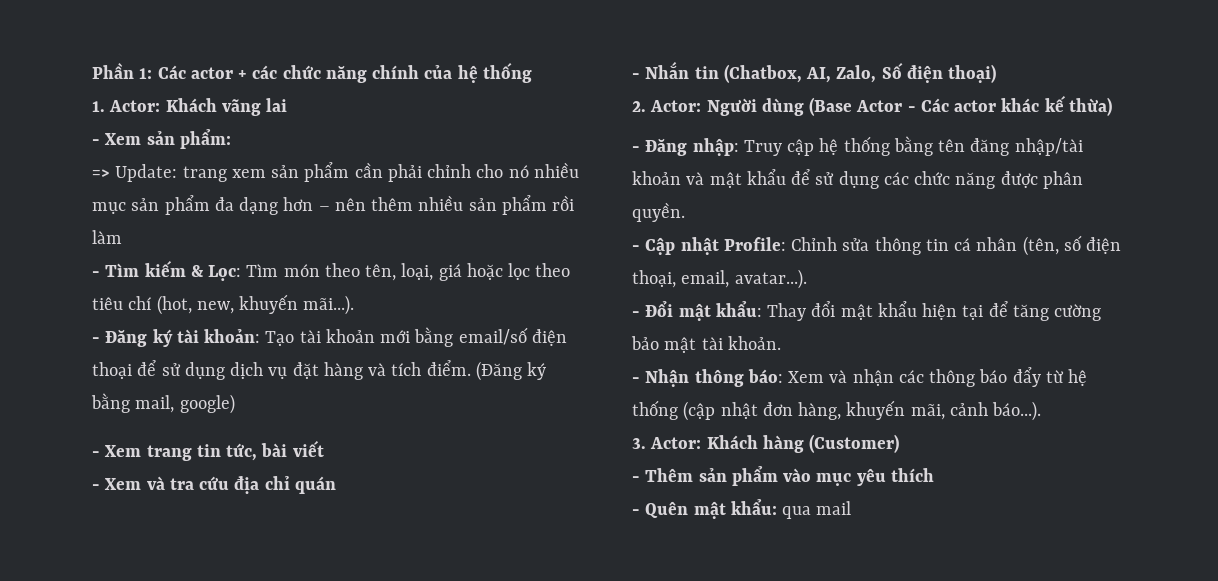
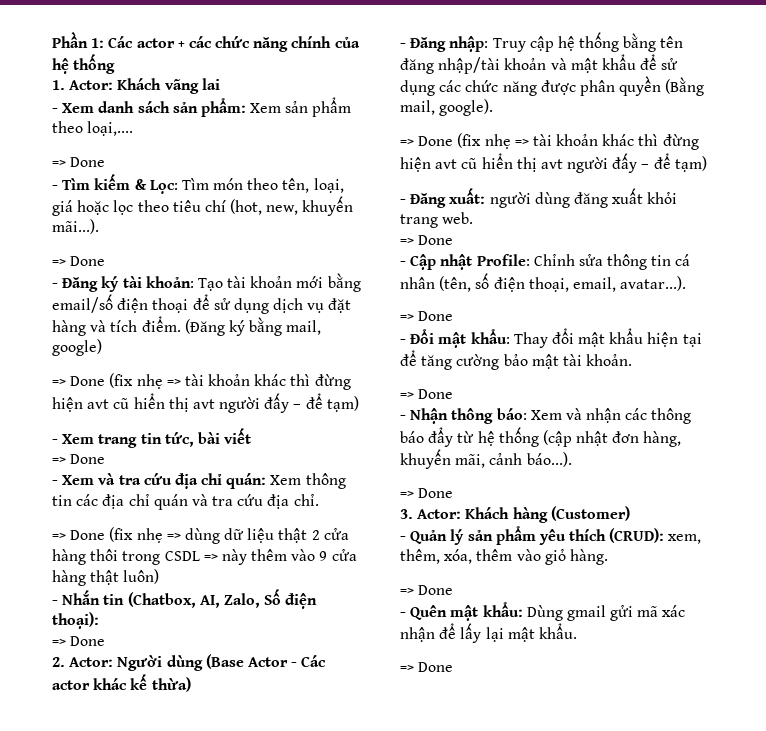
- - Xem sản phẩm:
- => Update: trang xem sản phẩm cần phải chỉnh cho nó nhiều mục sản phẩm đa dạng hơn – nên thêm nhiều sản phẩm rồi làm
+ - Xem danh sách sản phẩm: Xem sản phẩm theo loại,....
+ => Done
  - Tìm kiếm & Lọc: Tìm món theo tên, loại, giá hoặc lọc theo tiêu chí (hot, new, khuyến mãi...).
+ => Done
  (Đăng ký bằng mail, google)
+ => Done (fix nhẹ => tài khoản khác thì đừng hiện avt cũ hiển thị avt người đấy – để tạm)
  - Xem trang tin tức, bài viết
+ => Done
- - Xem và tra cứu địa chỉ quán
+ - Xem và tra cứu địa chỉ quán: Xem thông tin các địa chỉ quán và tra cứu địa chỉ.
+ => Done (fix nhẹ => dùng dữ liệu thật 2 cửa hàng thôi trong CSDL => này thêm vào 9 cửa hàng thật luôn)
- - Nhắn tin (Chatbox, AI, Zalo, Số điện thoại)
+ - Nhắn tin (Chatbox, AI, Zalo, Số điện thoại):
+ => Done
- - Đăng nhập: Truy cập hệ thống bằng tên đăng nhập/tài khoản và mật khẩu để sử dụng các chức năng được phân quyền.
+ - Đăng nhập: Truy cập hệ thống bằng tên đăng nhập/tài khoản và mật khẩu để sử dụng các chức năng được phân quyền (Bằng mail, google).
+ => Done (fix nhẹ => tài khoản khác thì đừng hiện avt cũ hiển thị avt người đấy – để tạm)
+ - Đăng xuất: người dùng đăng xuất khỏi trang web.
+ => Done
  - Cập nhật Profile: Chỉnh sửa thông tin cá nhân (tên, số điện thoại, email, avatar...).
+ => Done
  - Đổi mật khẩu: Thay đổi mật khẩu hiện tại để tăng cường bảo mật tài khoản.
+ => Done
  - Nhận thông báo: Xem và nhận các thông báo đẩy từ hệ thống (cập nhật đơn hàng, khuyến mãi, cảnh báo...).
+ => Done
- - Thêm sản phẩm vào mục yêu thích
- - Quên mật khẩu: qua mail
+ - Quản lý sản phẩm yêu thích (CRUD): xem, thêm, xóa, thêm vào giỏ hàng.
+ => Done
+ - Quên mật khẩu: Dùng gmail gửi mã xác nhận để lấy lại mật khẩu.
+ => Done

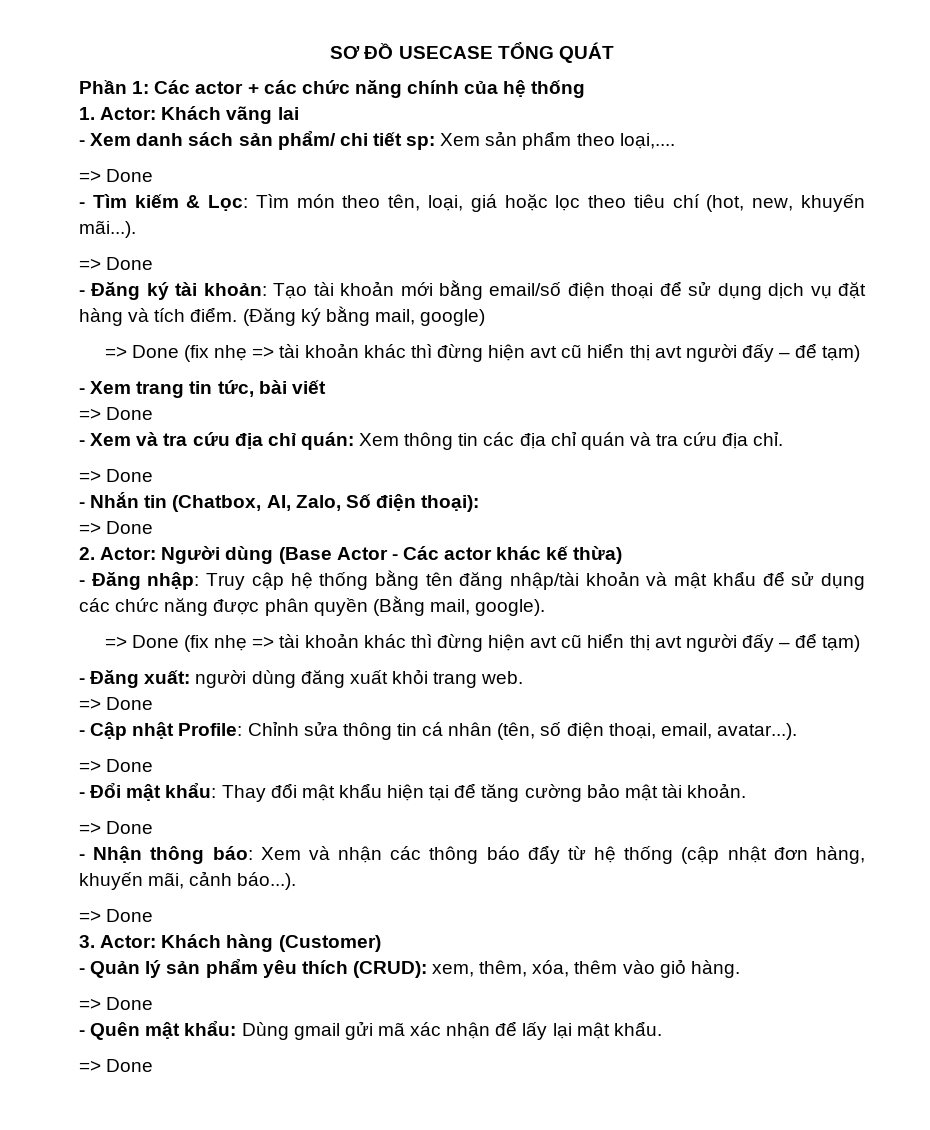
+ SƠ ĐỒ USECASE TỔNG QUÁT
- - Xem danh sách sản phẩm: Xem sản phẩm theo loại,....
+ - Xem danh sách sản phẩm/ chi tiết sp: Xem sản phẩm theo loại,....
  - Xem và tra cứu địa chỉ quán: Xem thông tin các địa chỉ quán và tra cứu địa chỉ.
- => Done (fix nhẹ => dùng dữ liệu thật 2 cửa hàng thôi trong CSDL => này thêm vào 9 cửa hàng thật luôn)
+ => Done

